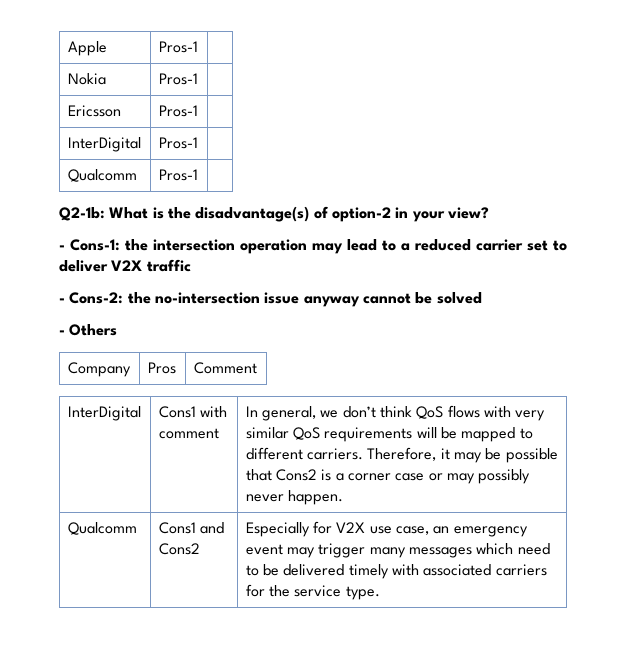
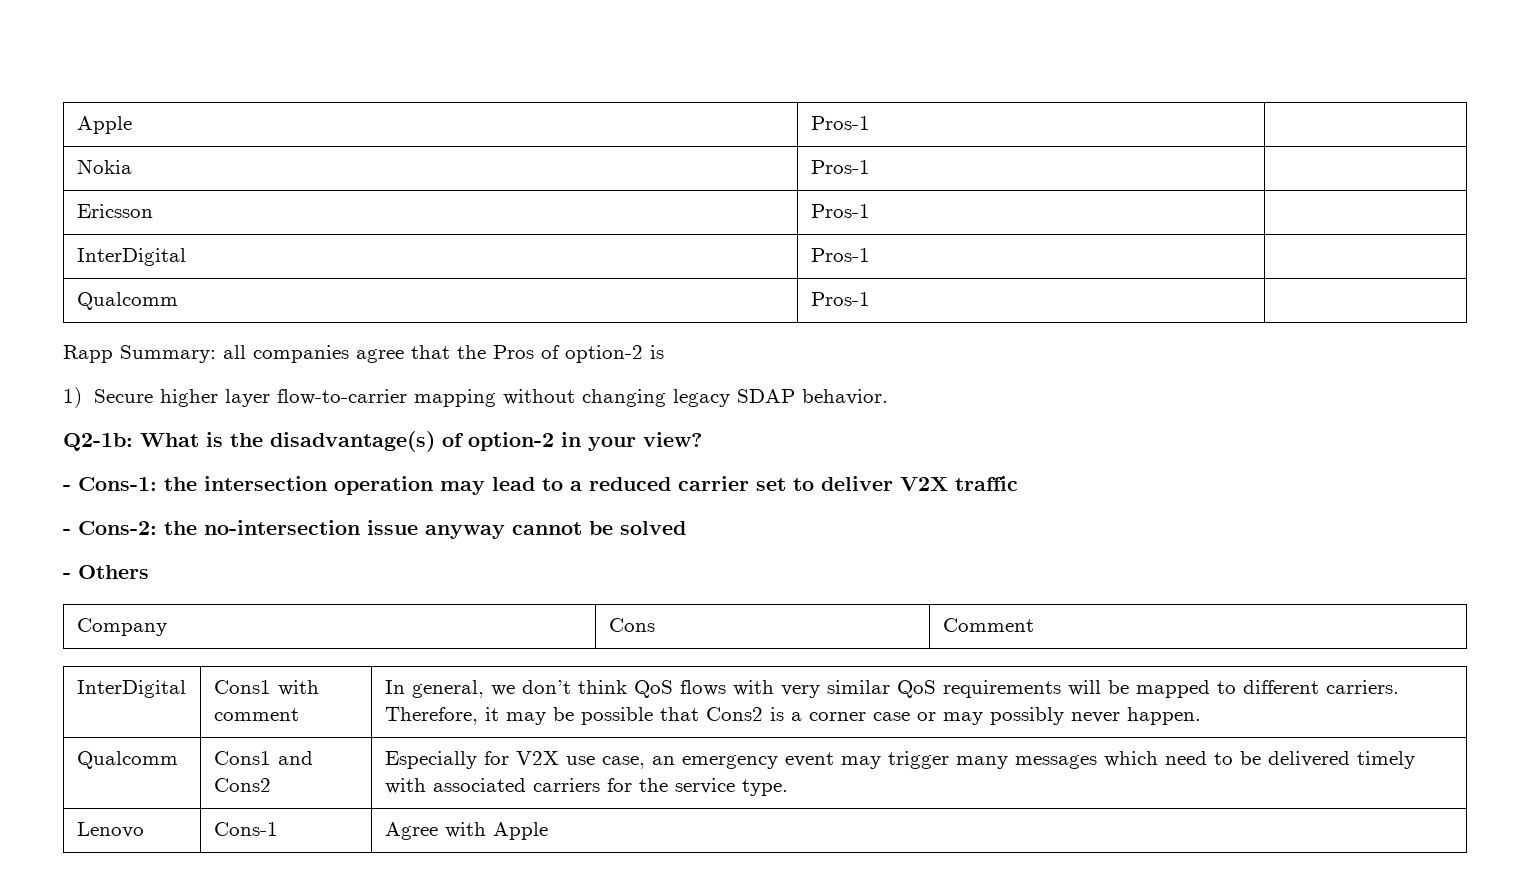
+ Rapp Summary: all companies agree that the Pros of option-2 is
+ 1) Secure higher layer flow-to-carrier mapping without changing legacy SDAP behavior.
- Company | Pros | Comment
+ Company | Cons | Comment
+ Lenovo | Cons-1 | Agree with Apple

